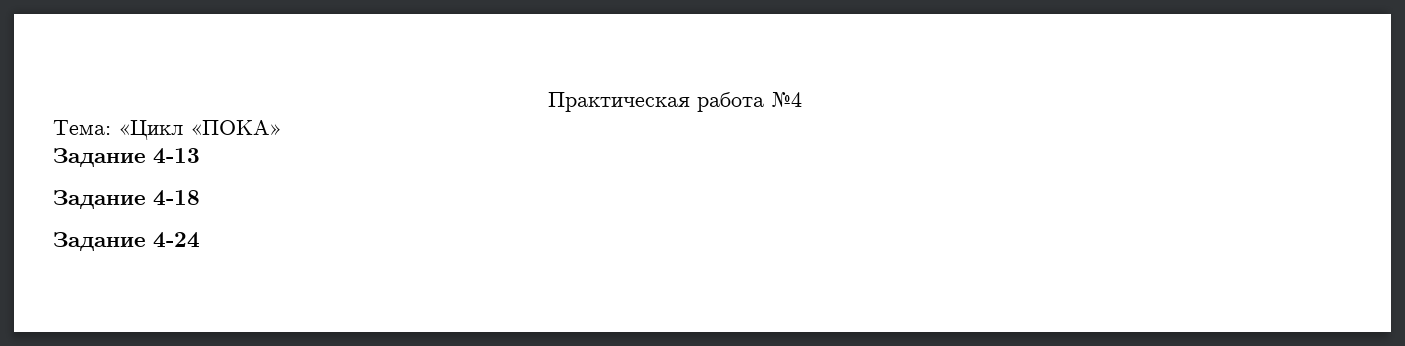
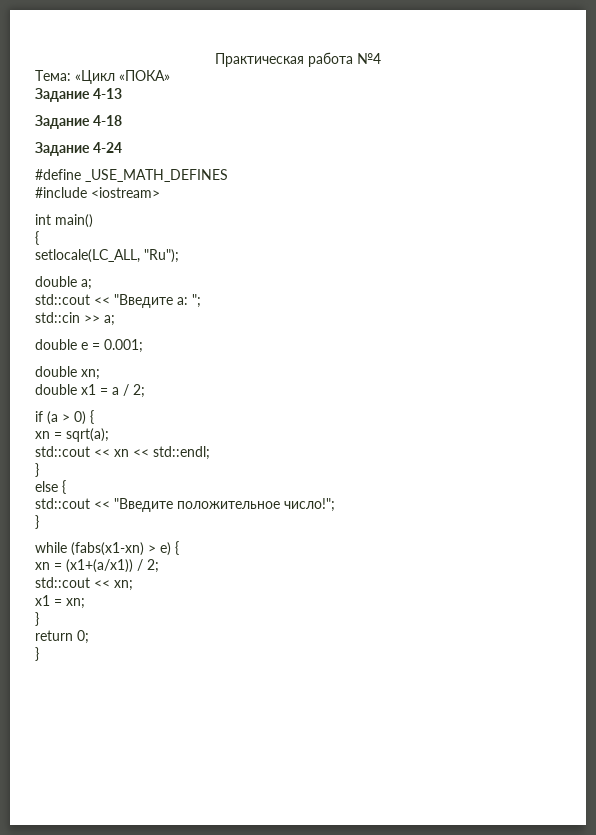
+ #define _USE_MATH_DEFINES
+ #include <iostream>
+ int main()
+ {
+ setlocale(LC_ALL, "Ru");
+ double a;
+ std::cout << "Введите a: ";
+ std::cin >> a;
+ double e = 0.001;
+ double xn;
+ double x1 = a / 2;
+ if (a > 0) {
+ xn = sqrt(a);
+ std::cout << xn << std::endl;
+ }
+ else {
+ std::cout << "Введите положительное число!";
+ }
+ while (fabs(x1-xn) > e) {
+ xn = (x1+(a/x1)) / 2;
+ std::cout << xn;
+ x1 = xn;
+ }
+ return 0;
+ }

